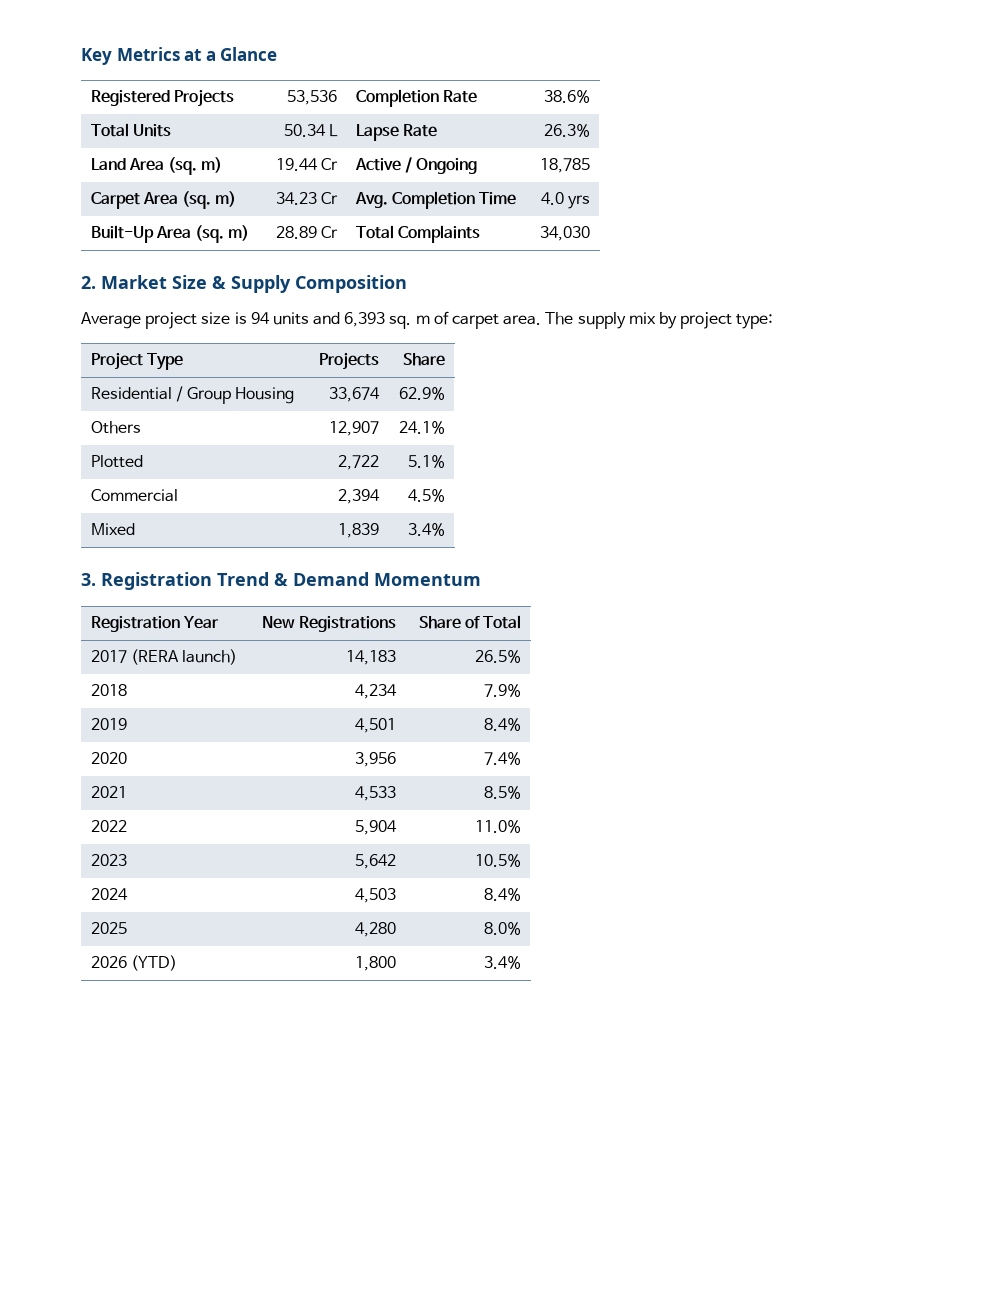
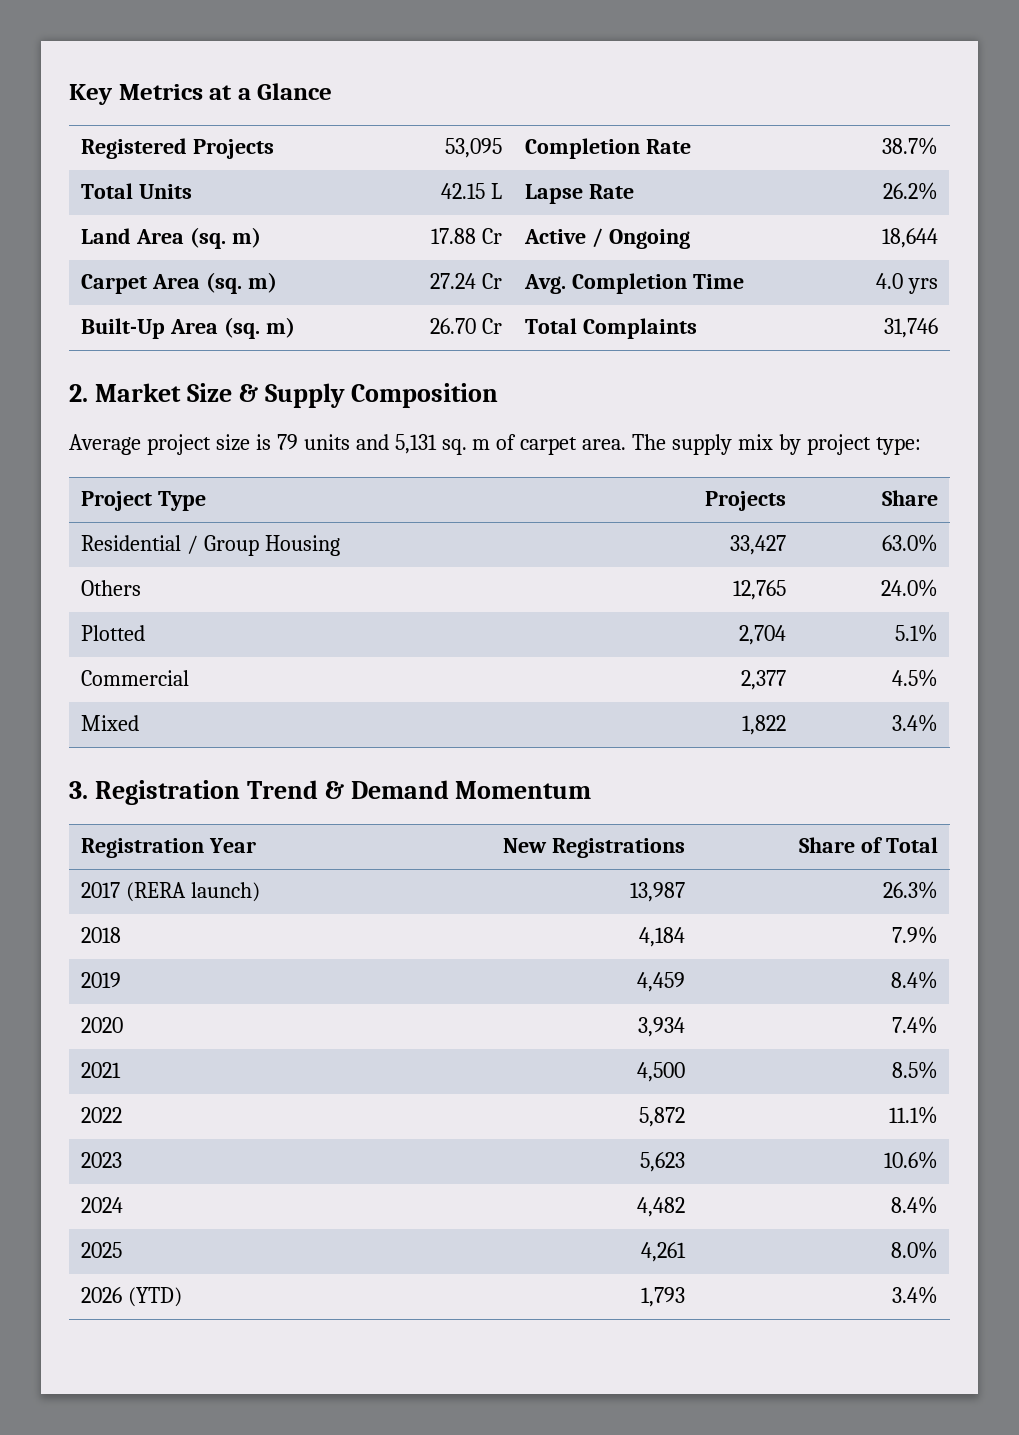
- Registered Projects | 53,536 | Completion Rate | 38.6%
+ Registered Projects | 53,095 | Completion Rate | 38.7%
- Total Units | 50.34 L | Lapse Rate | 26.3%
+ Total Units | 42.15 L | Lapse Rate | 26.2%
- Land Area (sq. m) | 19.44 Cr | Active / Ongoing | 18,785
+ Land Area (sq. m) | 17.88 Cr | Active / Ongoing | 18,644
- Carpet Area (sq. m) | 34.23 Cr | Avg. Completion Time | 4.0 yrs
+ Carpet Area (sq. m) | 27.24 Cr | Avg. Completion Time | 4.0 yrs
- Built-Up Area (sq. m) | 28.89 Cr | Total Complaints | 34,030
+ Built-Up Area (sq. m) | 26.70 Cr | Total Complaints | 31,746
- Average project size is 94 units and 6,393 sq. m of carpet area.
+ Average project size is 79 units and 5,131 sq. m of carpet area.
- Residential / Group Housing | 33,674 | 62.9%
+ Residential / Group Housing | 33,427 | 63.0%
- Others | 12,907 | 24.1%
+ Others | 12,765 | 24.0%
- Plotted | 2,722 | 5.1%
+ Plotted | 2,704 | 5.1%
- Commercial | 2,394 | 4.5%
+ Commercial | 2,377 | 4.5%
- Mixed | 1,839 | 3.4%
+ Mixed | 1,822 | 3.4%
- 2017 (RERA launch) | 14,183 | 26.5%
+ 2017 (RERA launch) | 13,987 | 26.3%
- 2018 | 4,234 | 7.9%
+ 2018 | 4,184 | 7.9%
- 2019 | 4,501 | 8.4%
+ 2019 | 4,459 | 8.4%
- 2020 | 3,956 | 7.4%
+ 2020 | 3,934 | 7.4%
- 2021 | 4,533 | 8.5%
+ 2021 | 4,500 | 8.5%
- 2022 | 5,904 | 11.0%
+ 2022 | 5,872 | 11.1%
- 2023 | 5,642 | 10.5%
+ 2023 | 5,623 | 10.6%
- 2024 | 4,503 | 8.4%
+ 2024 | 4,482 | 8.4%
- 2025 | 4,280 | 8.0%
+ 2025 | 4,261 | 8.0%
- 2026 (YTD) | 1,800 | 3.4%
+ 2026 (YTD) | 1,793 | 3.4%

